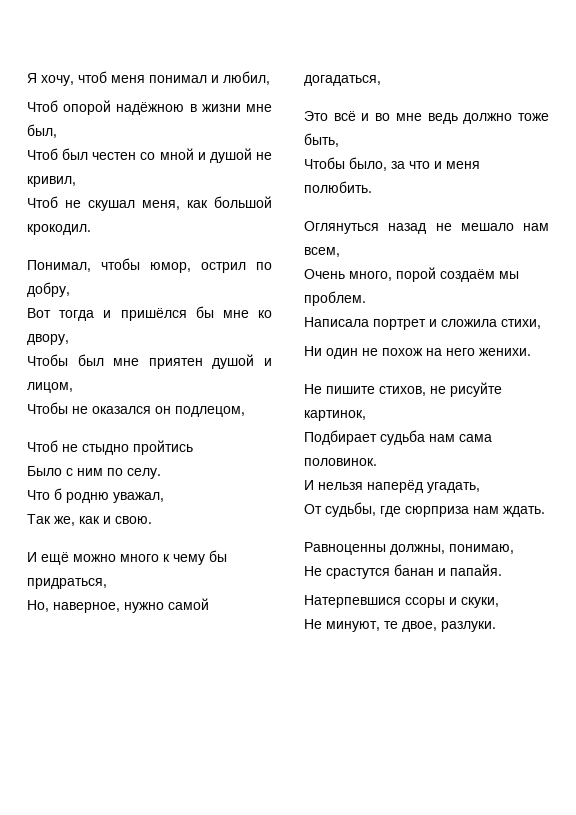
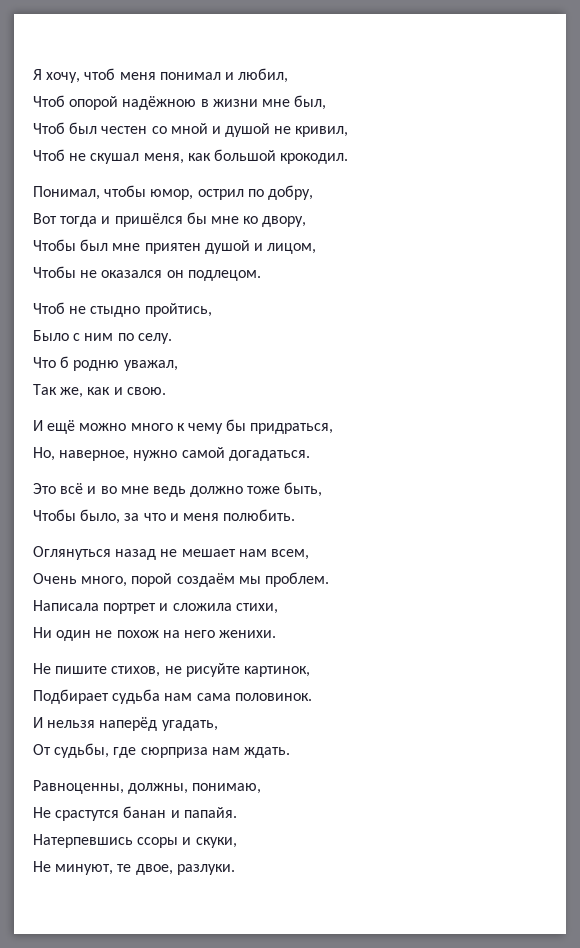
- Чтобы не оказался он подлецом,
+ Чтобы не оказался он подлецом.
- Чтоб не стыдно пройтись
+ Чтоб не стыдно пройтись,
- Но, наверное, нужно самой догадаться,
+ Но, наверное, нужно самой догадаться.
- Оглянуться назад не мешало нам всем,
+ Оглянуться назад не мешает нам всем,
- Равноценны должны, понимаю,
+ Равноценны, должны, понимаю,
- Натерпевшися ссоры и скуки,
+ Натерпевшись ссоры и скуки,

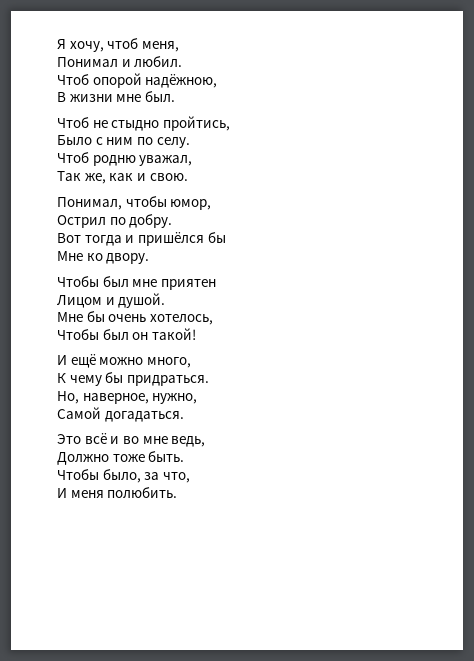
- Я хочу, чтоб меня понимал и любил,
- Чтоб опорой надёжною в жизни мне был,
- Чтоб был честен со мной и душой не кривил,
- Чтоб не скушал меня, как большой крокодил.
- Понимал, чтобы юмор, острил по добру,
- Вот тогда и пришёлся бы мне ко двору,
- Чтобы был мне приятен душой и лицом,
- Чтобы не оказался он подлецом.
+ Я хочу, чтоб меня,
+ Понимал и любил.
+ Чтоб опорой надёжною,
+ В жизни мне был.
- Что б родню уважал,
+ Чтоб родню уважал,
+ Понимал, чтобы юмор,
+ Острил по добру.
+ Вот тогда и пришёлся бы
+ Мне ко двору.
+ Чтобы был мне приятен
+ Лицом и душой.
+ Мне бы очень хотелось,
+ Чтобы был он такой!
- И ещё можно много к чему бы придраться,
+ И ещё можно много,
+ К чему бы придраться.
- Но, наверное, нужно самой догадаться.
+ Но, наверное, нужно,
+ Самой догадаться.
- Это всё и во мне ведь должно тоже быть,
+ Это всё и во мне ведь,
+ Должно тоже быть.
- Чтобы было, за что и меня полюбить.
+ Чтобы было, за что,
+ И меня полюбить.
- Оглянуться назад не мешает нам всем,
- Очень много, порой создаём мы проблем.
- Написала портрет и сложила стихи,
- Ни один не похож на него женихи.
- Не пишите стихов, не рисуйте картинок,
- Подбирает судьба нам сама половинок.
- И нельзя наперёд угадать,
- От судьбы, где сюрприза нам ждать.
- Равноценны, должны, понимаю,
- Не срастутся банан и папайя.
- Натерпевшись ссоры и скуки,
- Не минуют, те двое, разлуки.

